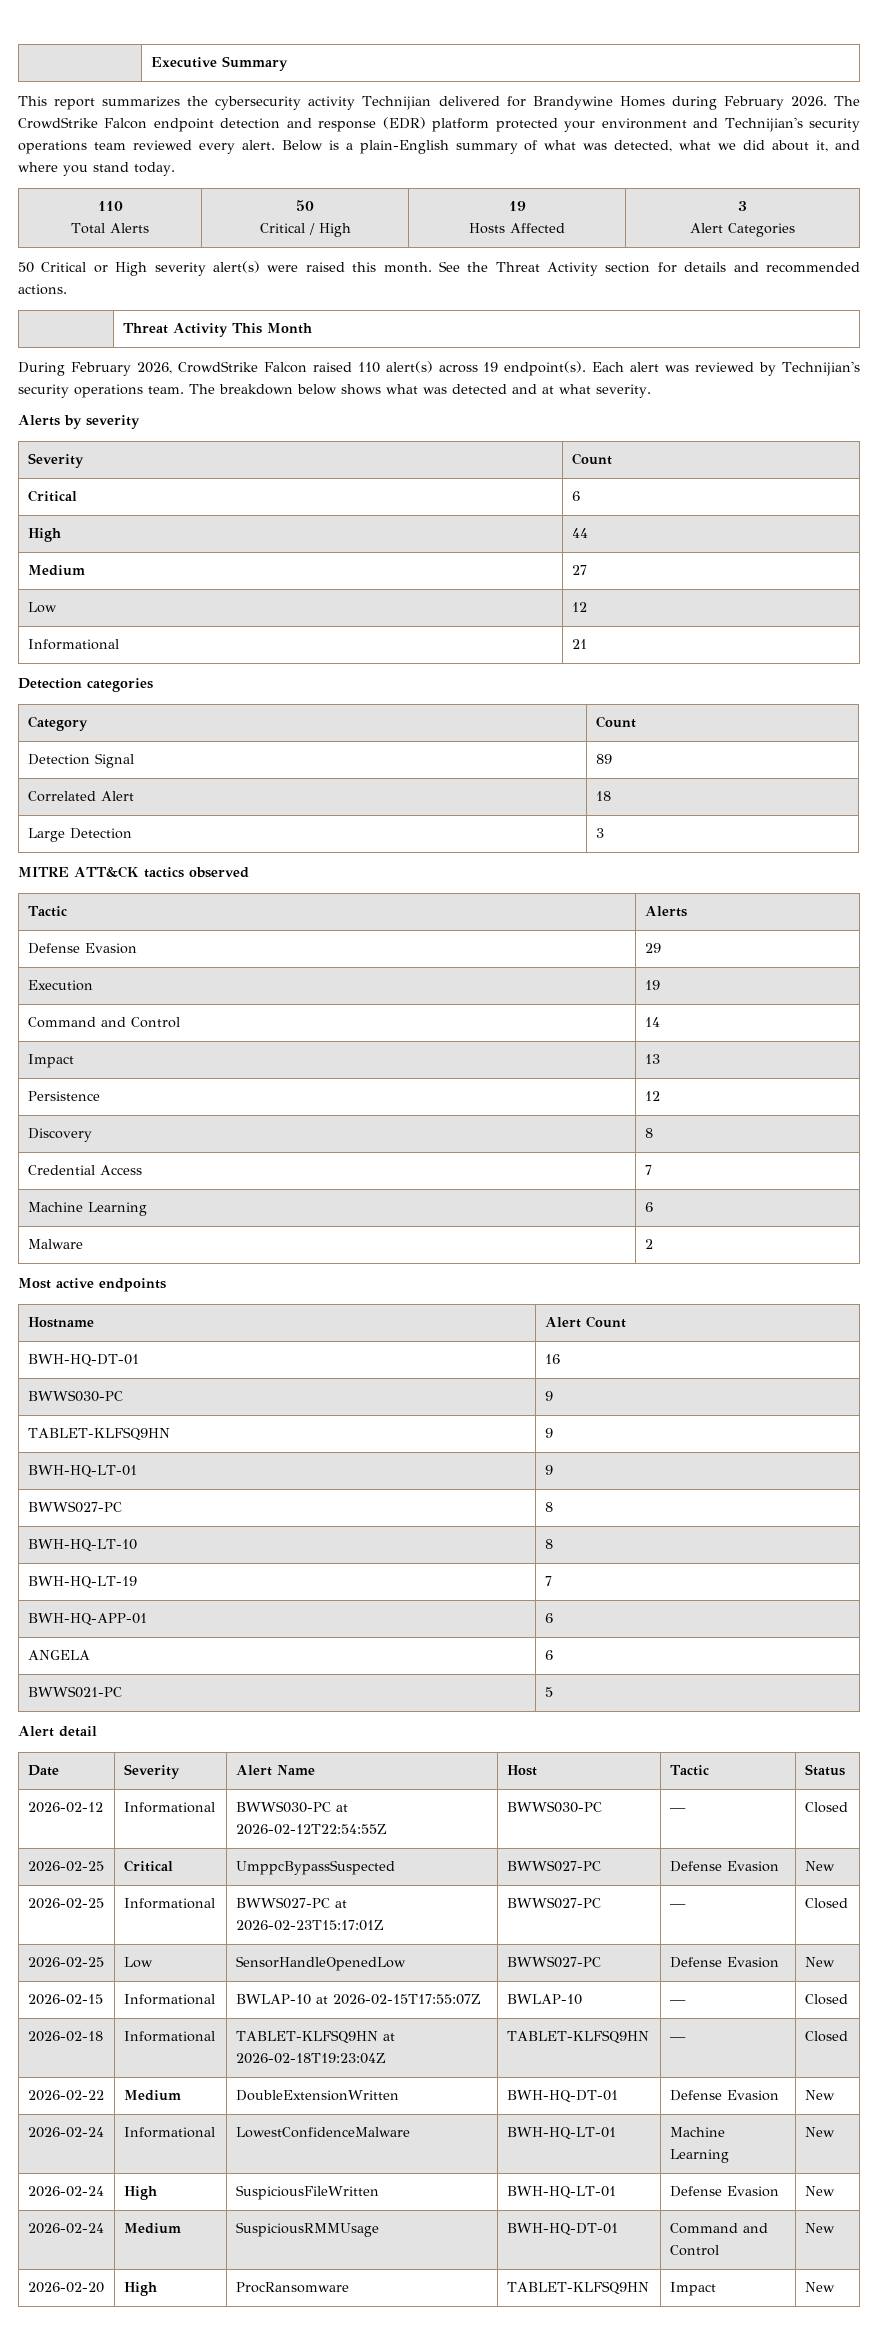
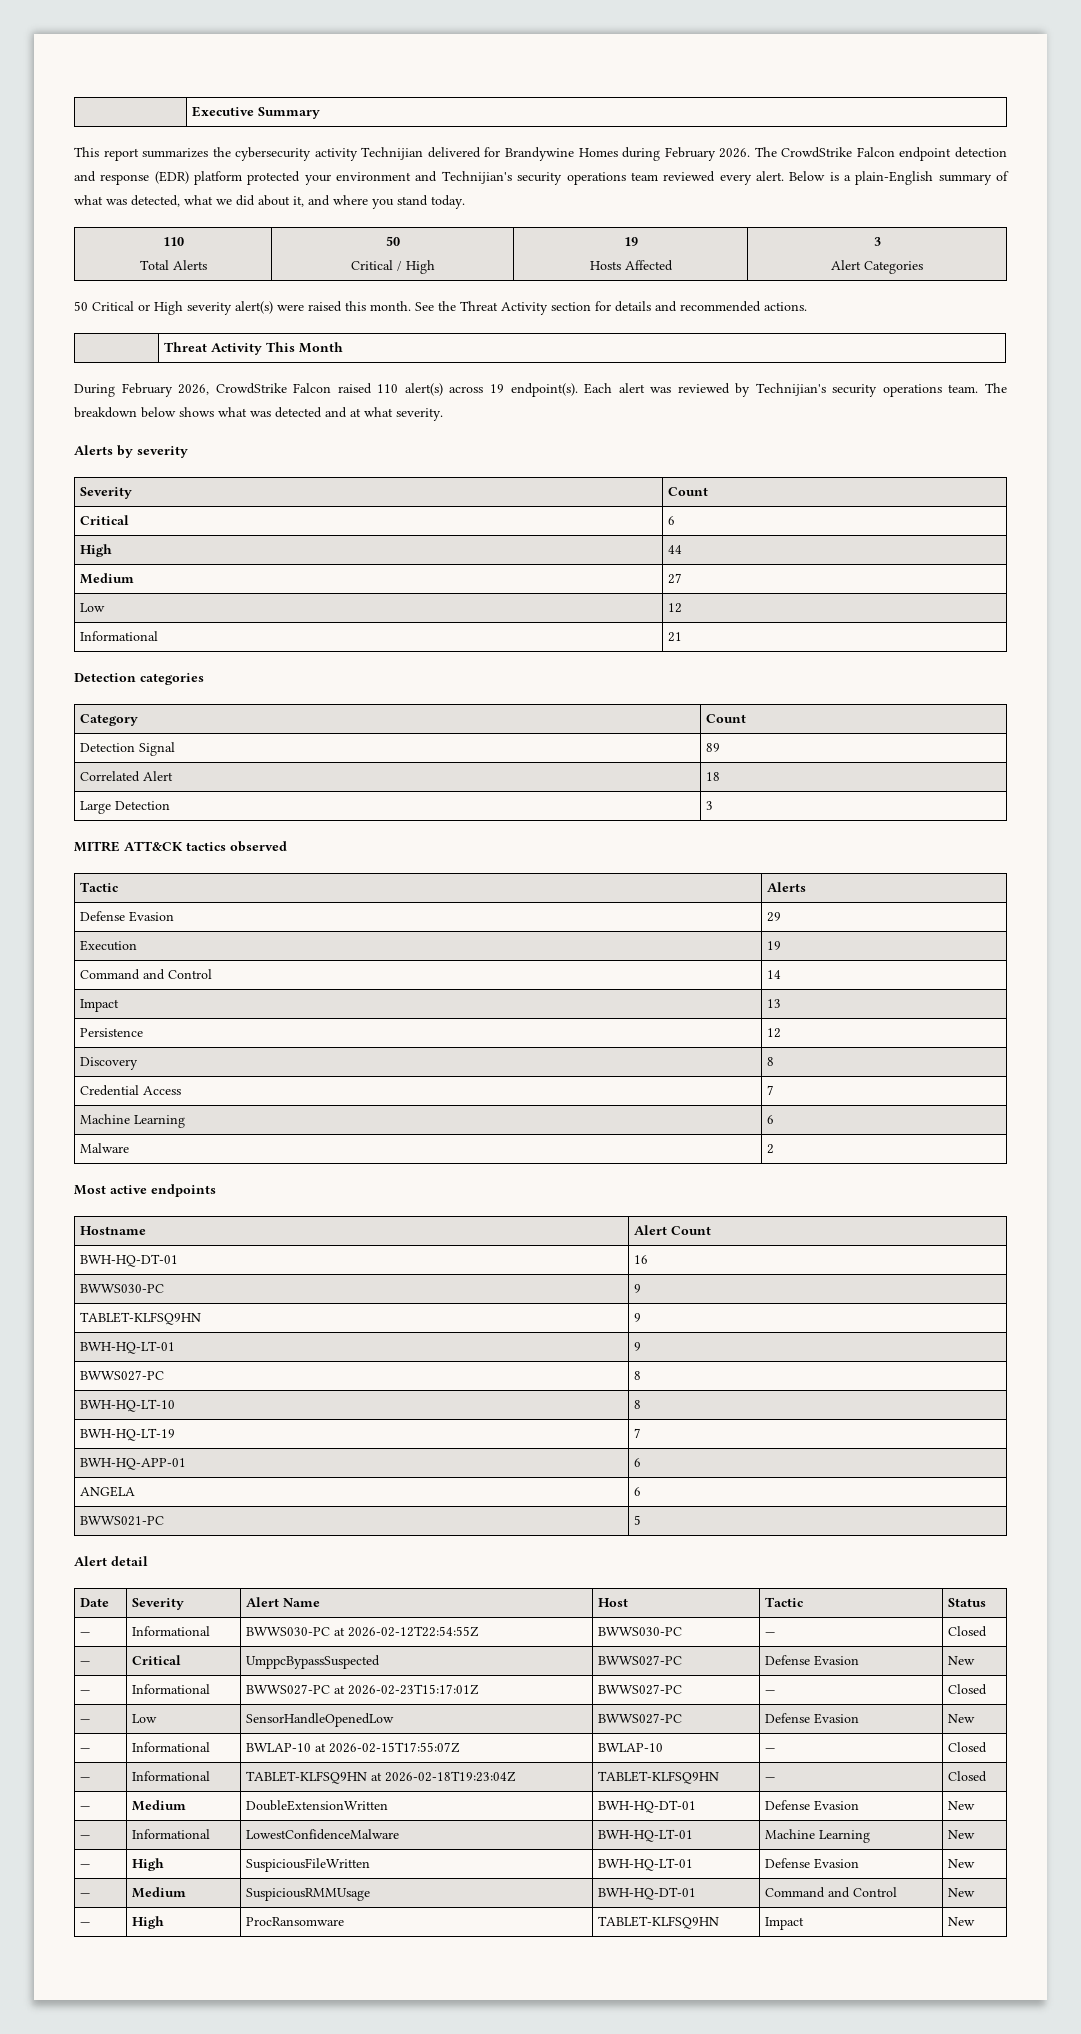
- 2026-02-12 | Informational | BWWS030-PC at 2026-02-12T22:54:55Z | BWWS030-PC | — | Closed
+ — | Informational | BWWS030-PC at 2026-02-12T22:54:55Z | BWWS030-PC | — | Closed
- 2026-02-25 | Critical | UmppcBypassSuspected | BWWS027-PC | Defense Evasion | New
+ — | Critical | UmppcBypassSuspected | BWWS027-PC | Defense Evasion | New
- 2026-02-25 | Informational | BWWS027-PC at 2026-02-23T15:17:01Z | BWWS027-PC | — | Closed
+ — | Informational | BWWS027-PC at 2026-02-23T15:17:01Z | BWWS027-PC | — | Closed
- 2026-02-25 | Low | SensorHandleOpenedLow | BWWS027-PC | Defense Evasion | New
+ — | Low | SensorHandleOpenedLow | BWWS027-PC | Defense Evasion | New
- 2026-02-15 | Informational | BWLAP-10 at 2026-02-15T17:55:07Z | BWLAP-10 | — | Closed
+ — | Informational | BWLAP-10 at 2026-02-15T17:55:07Z | BWLAP-10 | — | Closed
- 2026-02-18 | Informational | TABLET-KLFSQ9HN at 2026-02-18T19:23:04Z | TABLET-KLFSQ9HN | — | Closed
+ — | Informational | TABLET-KLFSQ9HN at 2026-02-18T19:23:04Z | TABLET-KLFSQ9HN | — | Closed
- 2026-02-22 | Medium | DoubleExtensionWritten | BWH-HQ-DT-01 | Defense Evasion | New
+ — | Medium | DoubleExtensionWritten | BWH-HQ-DT-01 | Defense Evasion | New
- 2026-02-24 | Informational | LowestConfidenceMalware | BWH-HQ-LT-01 | Machine Learning | New
+ — | Informational | LowestConfidenceMalware | BWH-HQ-LT-01 | Machine Learning | New
- 2026-02-24 | High | SuspiciousFileWritten | BWH-HQ-LT-01 | Defense Evasion | New
+ — | High | SuspiciousFileWritten | BWH-HQ-LT-01 | Defense Evasion | New
- 2026-02-24 | Medium | SuspiciousRMMUsage | BWH-HQ-DT-01 | Command and Control | New
+ — | Medium | SuspiciousRMMUsage | BWH-HQ-DT-01 | Command and Control | New
- 2026-02-20 | High | ProcRansomware | TABLET-KLFSQ9HN | Impact | New
+ — | High | ProcRansomware | TABLET-KLFSQ9HN | Impact | New

